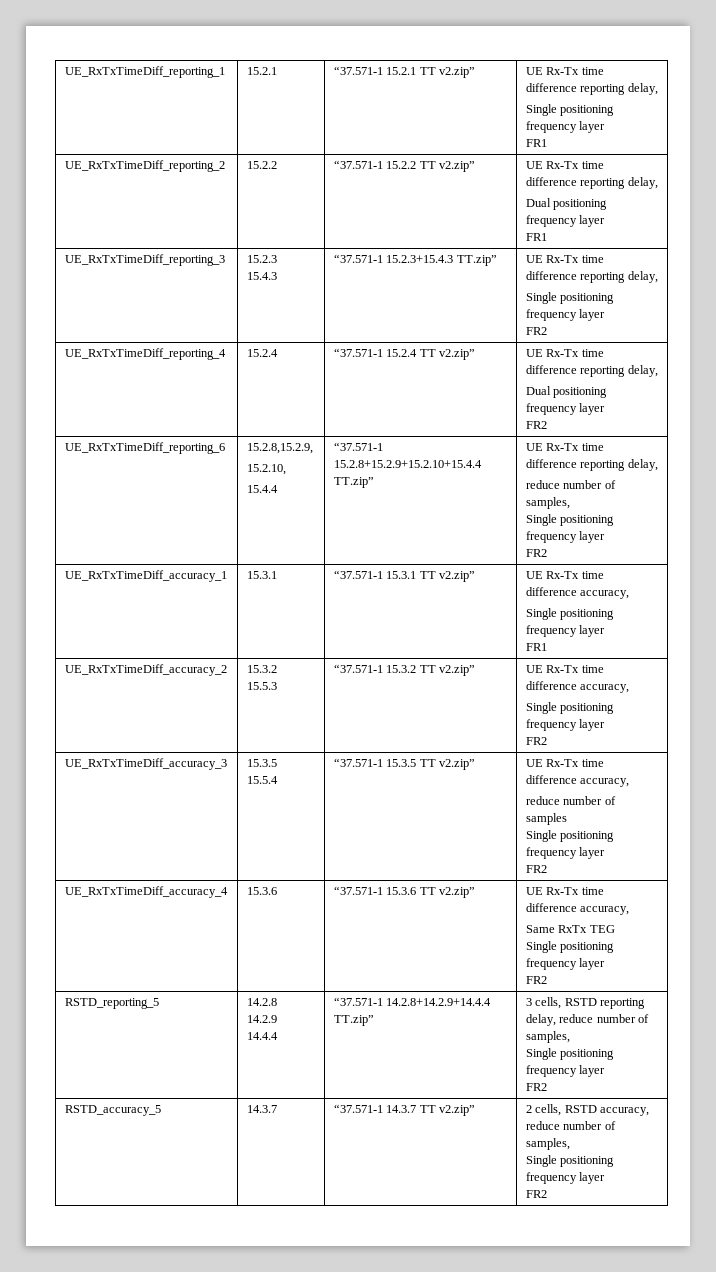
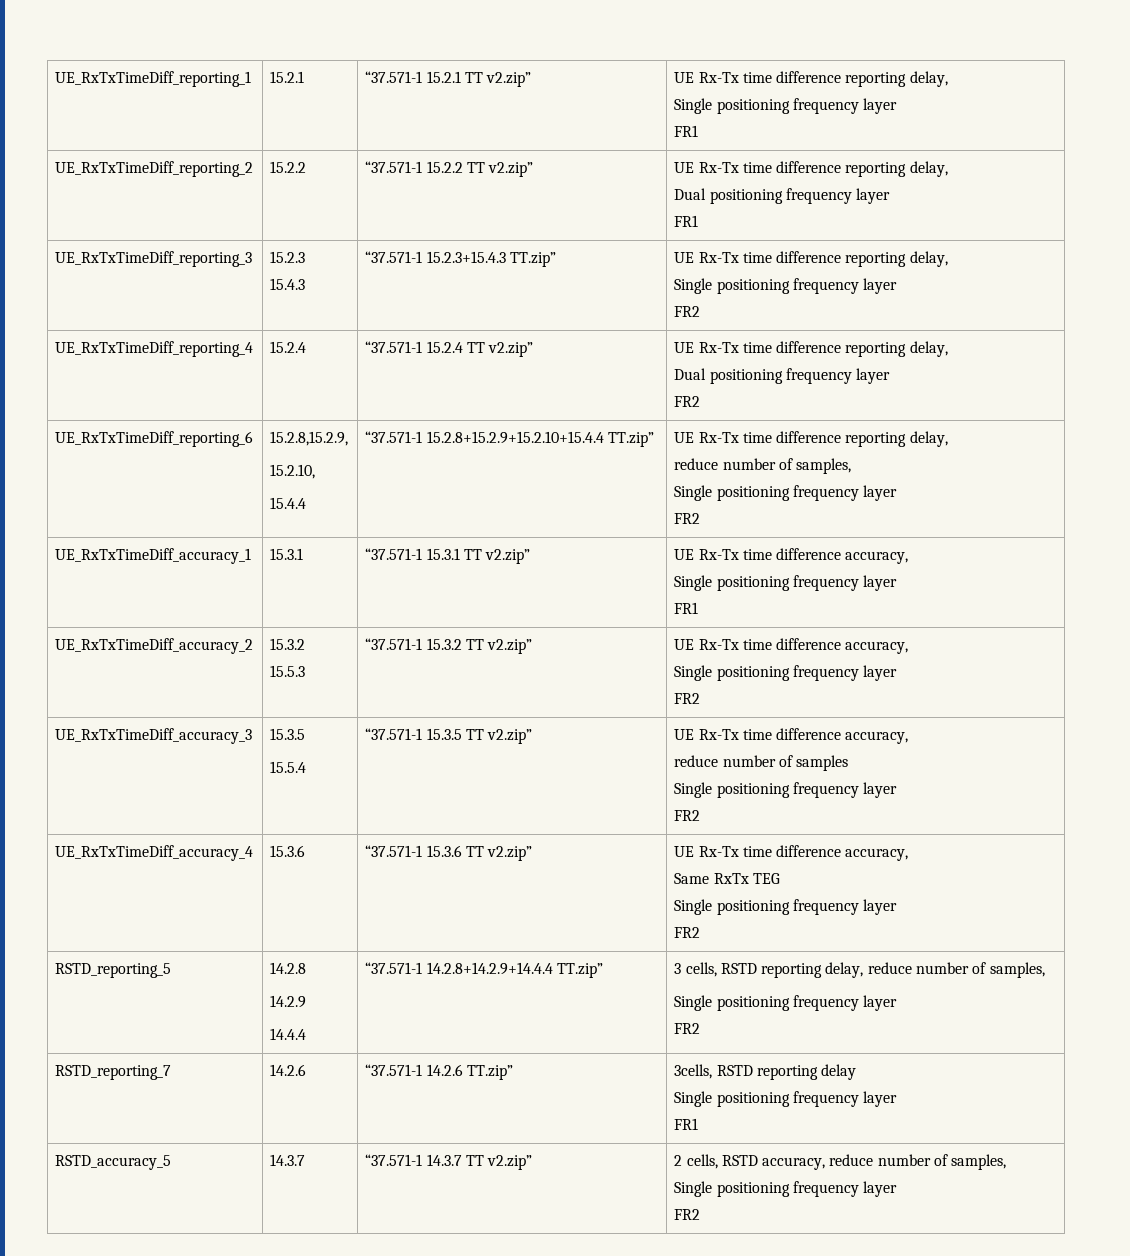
+ RSTD_reporting_7 | 14.2.6 | “37.571-1 14.2.6 TT.zip” | 3cells, RSTD reporting delay
+ Single positioning frequency layer
+ FR1

